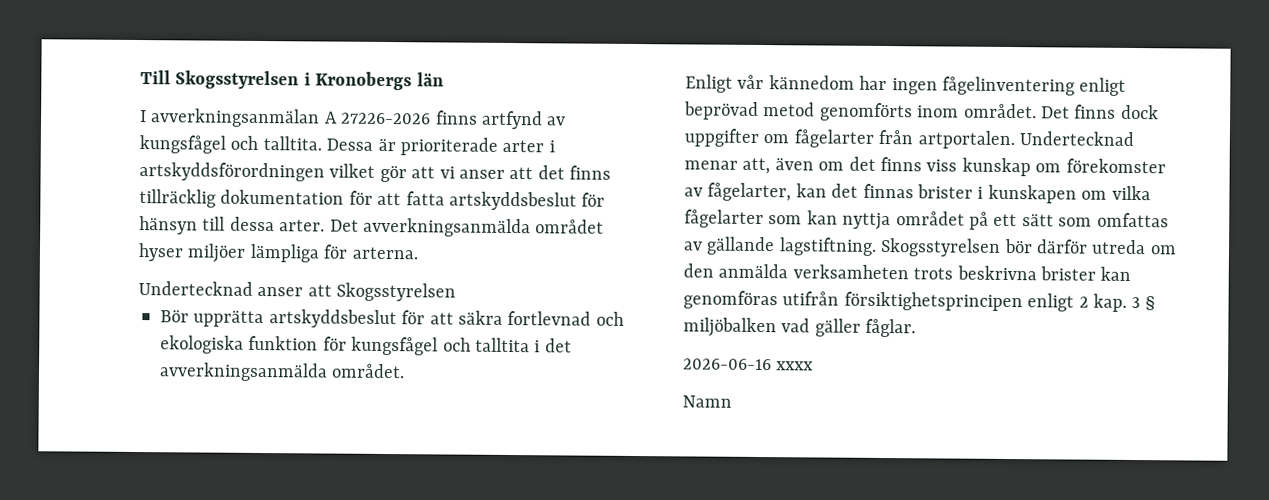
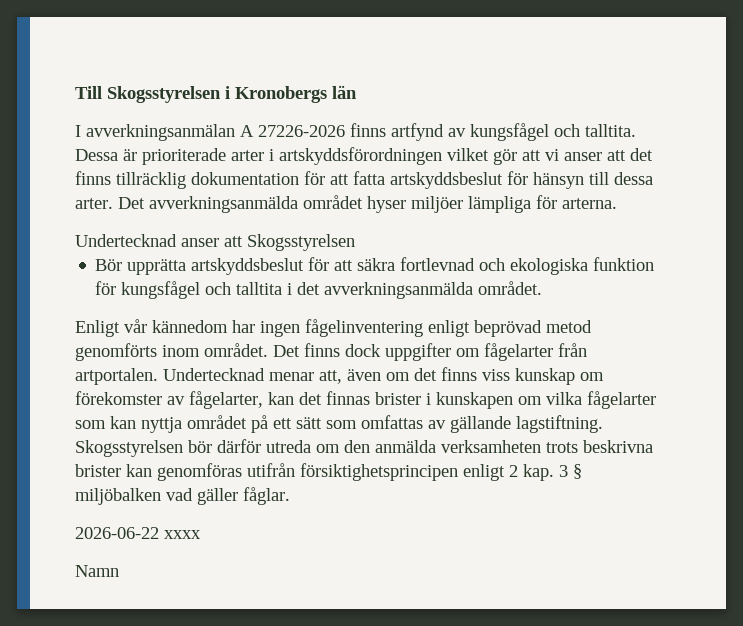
- 2026-06-16 xxxx
+ 2026-06-22 xxxx

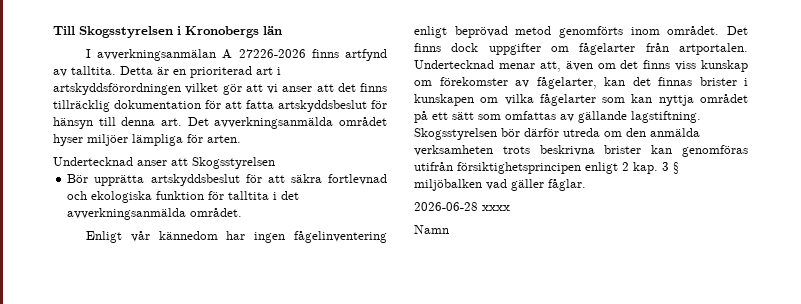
- I avverkningsanmälan A 27226-2026 finns artfynd av kungsfågel och talltita. Dessa är prioriterade arter i artskyddsförordningen vilket gör att vi anser att det finns tillräcklig dokumentation för att fatta artskyddsbeslut för hänsyn till dessa arter. Det avverkningsanmälda området hyser miljöer lämpliga för arterna.
+ I avverkningsanmälan A 27226-2026 finns artfynd av talltita. Detta är en prioriterad art i artskyddsförordningen vilket gör att vi anser att det finns tillräcklig dokumentation för att fatta artskyddsbeslut för hänsyn till denna art. Det avverkningsanmälda området hyser miljöer lämpliga för arten.
- Bör upprätta artskyddsbeslut för att säkra fortlevnad och ekologiska funktion för kungsfågel och talltita i det avverkningsanmälda området.
+ Bör upprätta artskyddsbeslut för att säkra fortlevnad och ekologiska funktion för talltita i det avverkningsanmälda området.
- 2026-06-22 xxxx
+ 2026-06-28 xxxx

